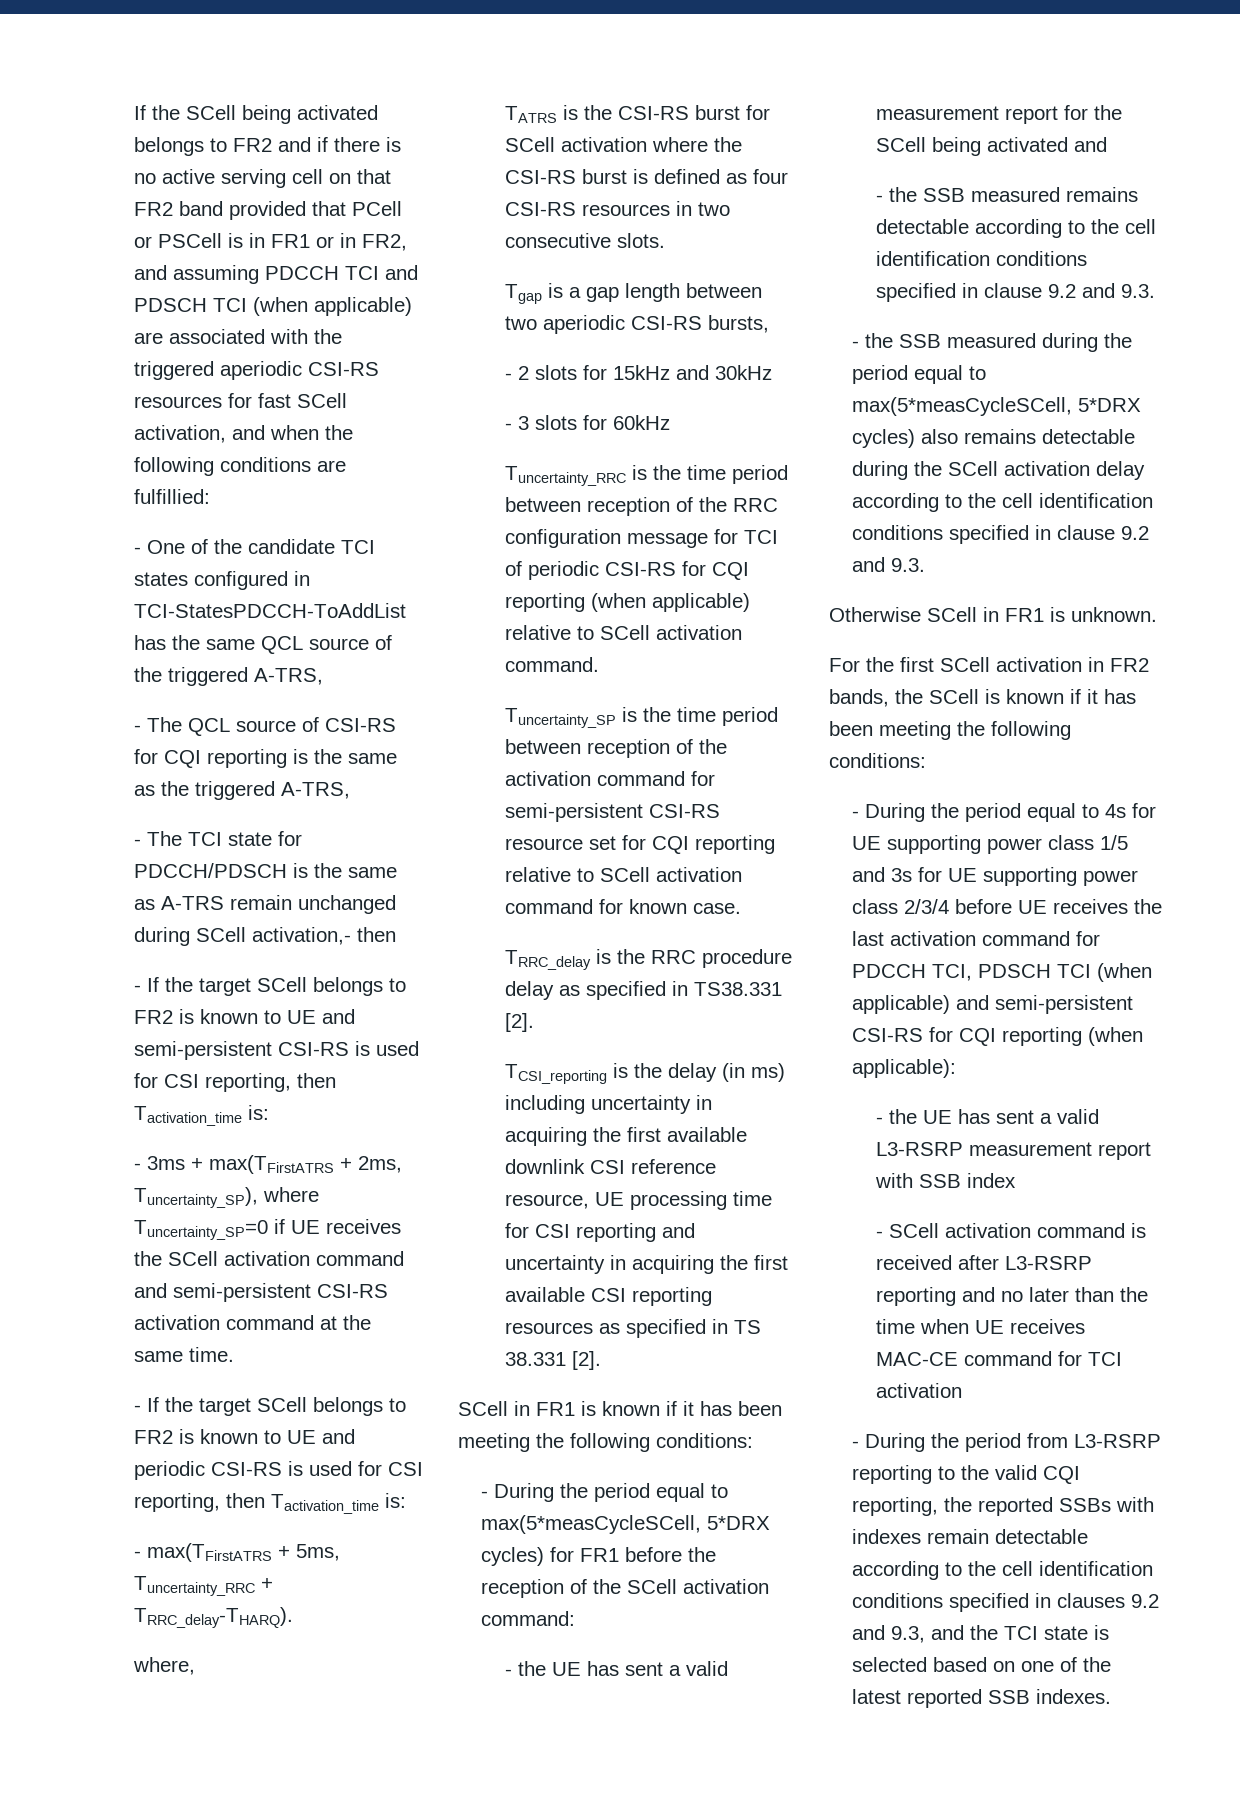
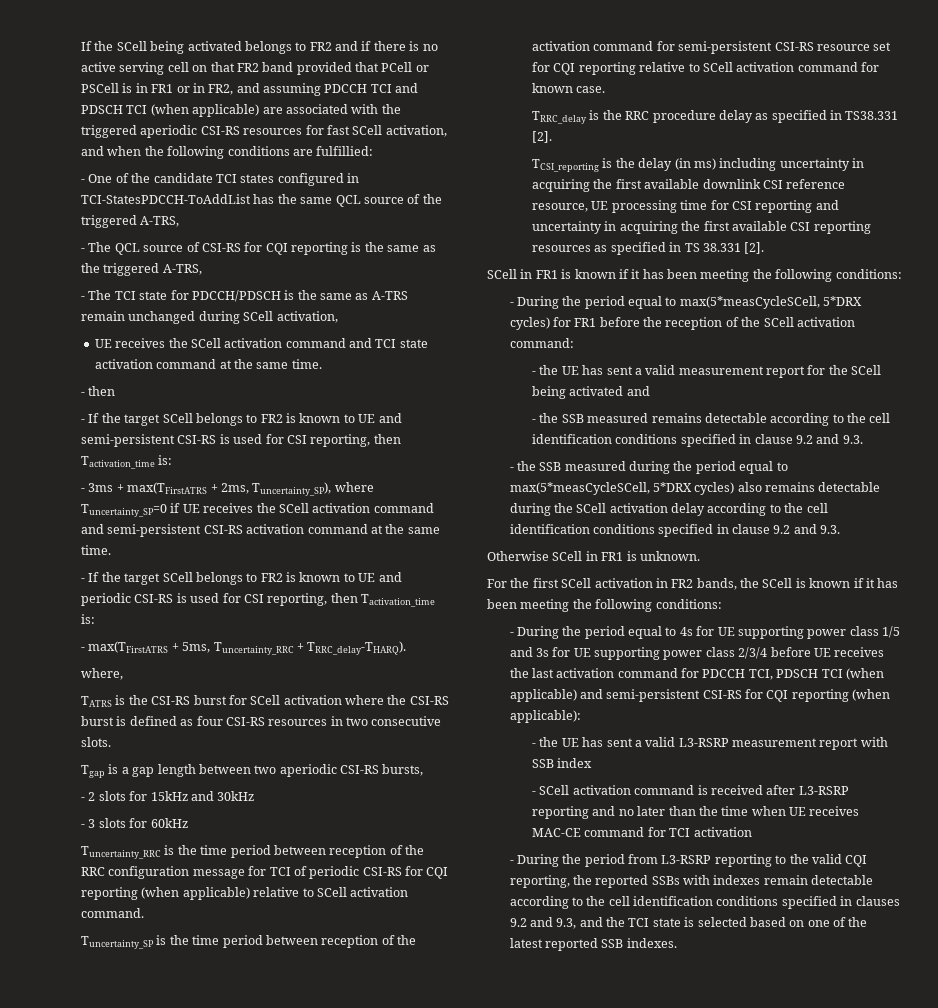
- - The TCI state for PDCCH/PDSCH is the same as A-TRS remain unchanged during SCell activation,- then
+ - The TCI state for PDCCH/PDSCH is the same as A-TRS remain unchanged during SCell activation,
+ UE receives the SCell activation command and TCI state activation command at the same time.
+ - then

